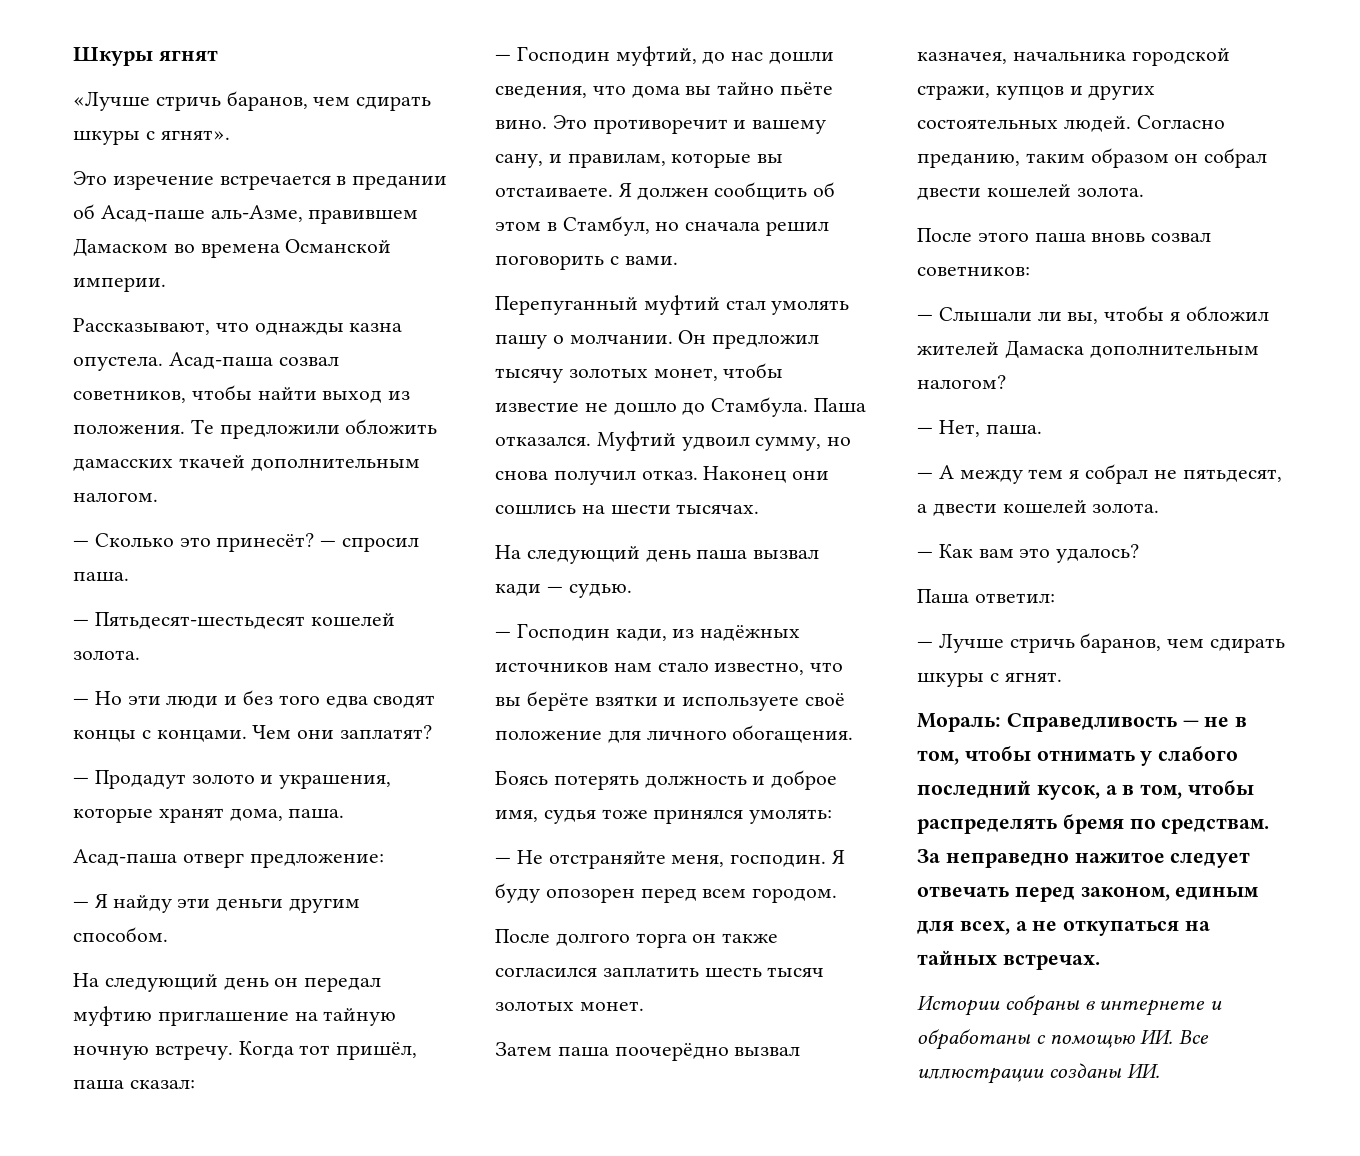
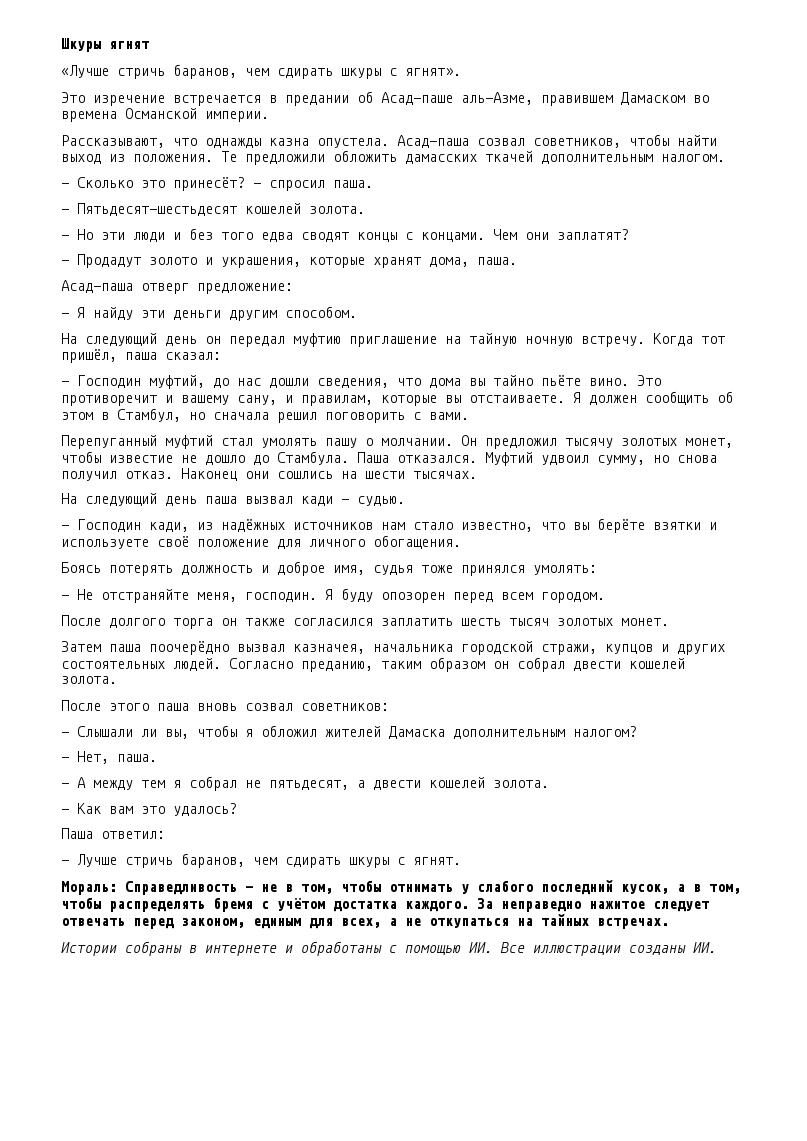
- Мораль: Справедливость — не в том, чтобы отнимать у слабого последний кусок, а в том, чтобы распределять бремя по средствам.
+ Мораль: Справедливость — не в том, чтобы отнимать у слабого последний кусок, а в том, чтобы распределять бремя с учётом достатка каждого.

